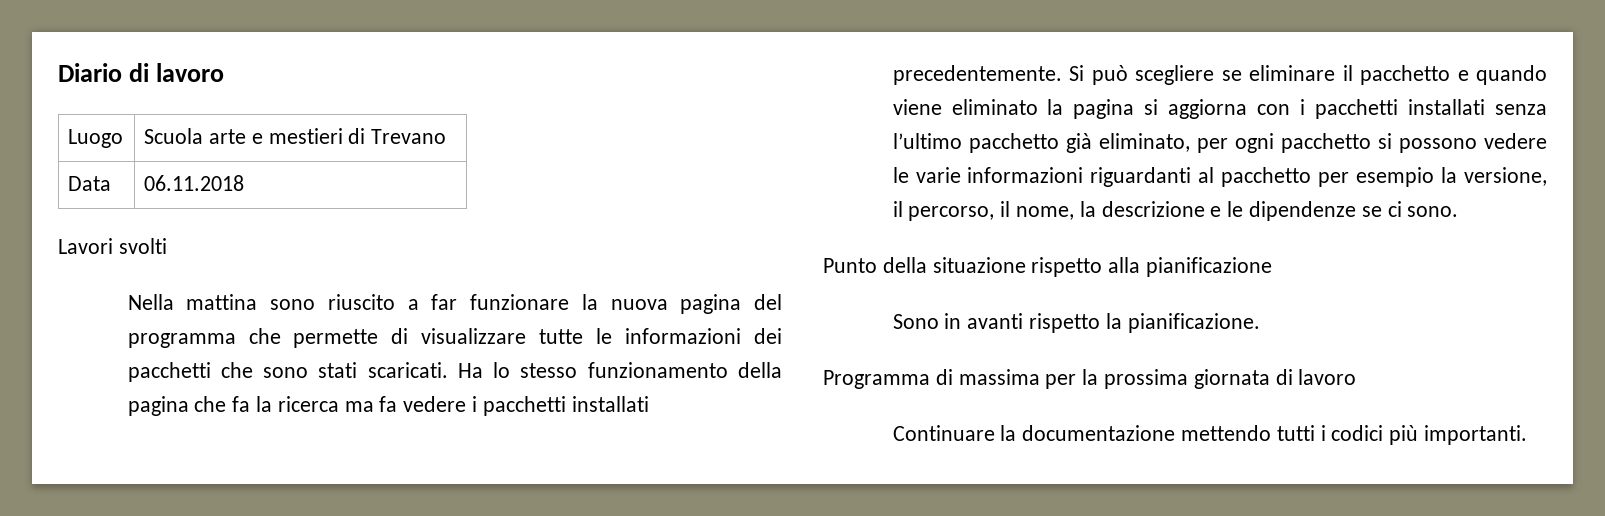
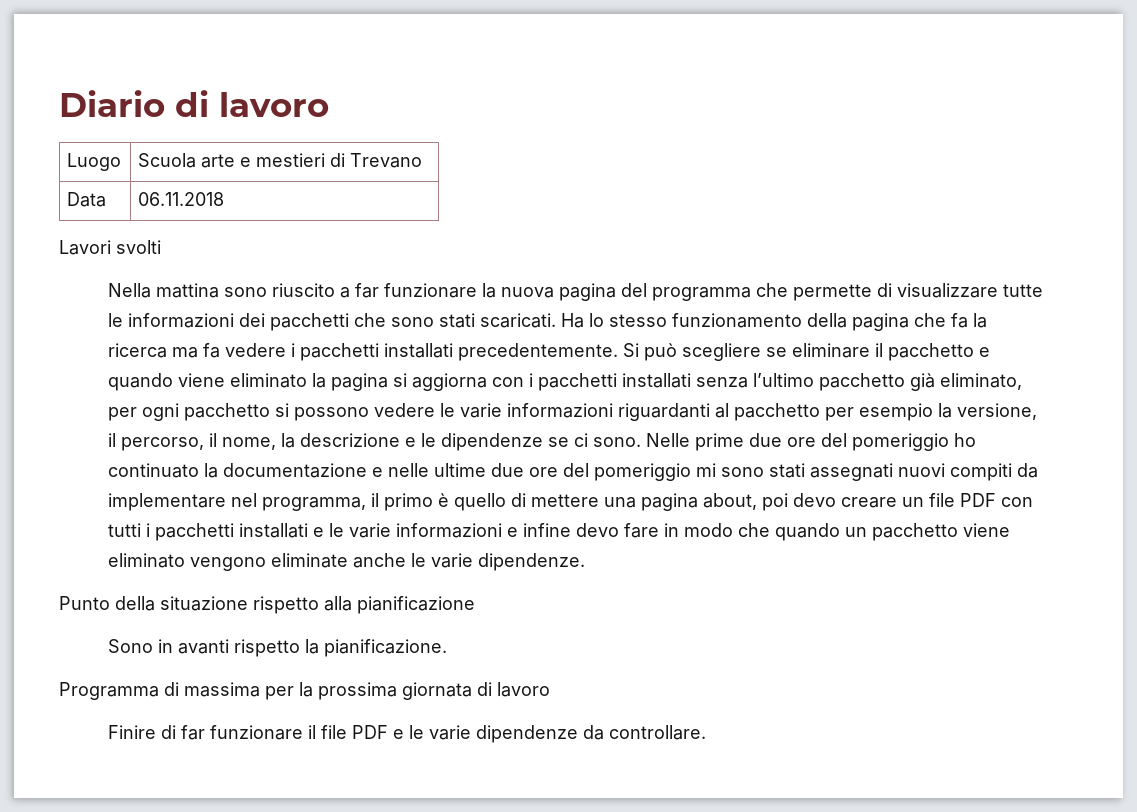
+ Nelle prime due ore del pomeriggio ho continuato la documentazione e nelle ultime due ore del pomeriggio mi sono stati assegnati nuovi compiti da implementare nel programma, il primo è quello di mettere una pagina about, poi devo creare un file PDF con tutti i pacchetti installati e le varie informazioni e infine devo fare in modo che quando un pacchetto viene eliminato vengono eliminate anche le varie dipendenze.
- Continuare la documentazione mettendo tutti i codici più importanti.
+ Finire di far funzionare il file PDF e le varie dipendenze da controllare.

